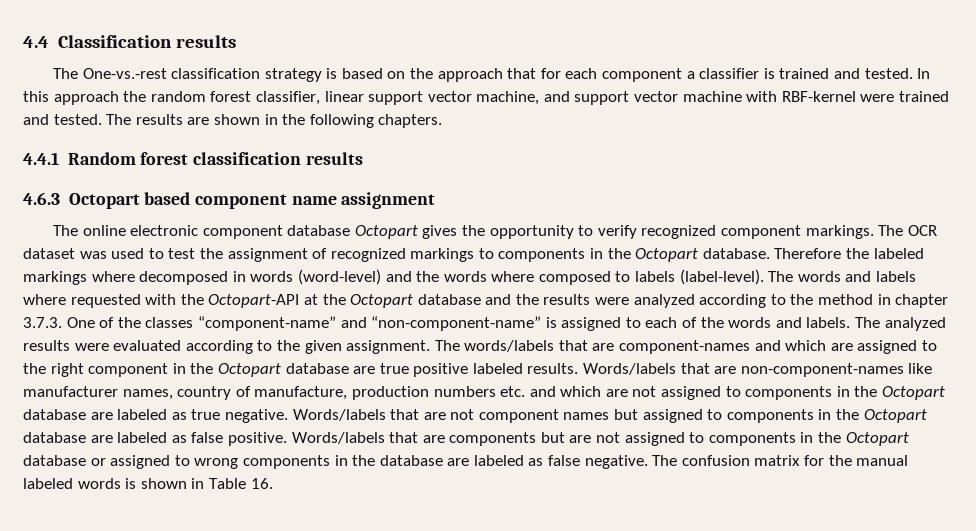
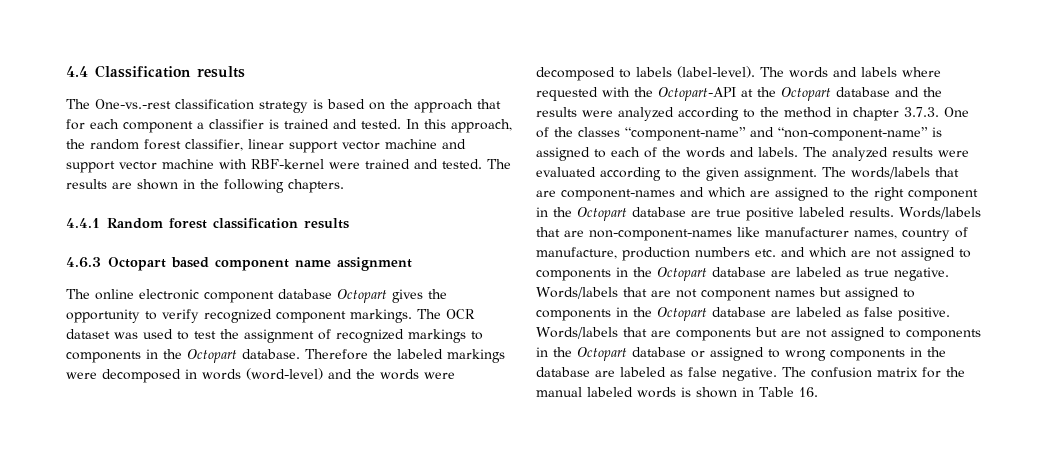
- In this approach the random forest classifier, linear support vector machine, and support vector machine with RBF-kernel were trained and tested.
+ In this approach, the random forest classifier, linear support vector machine and support vector machine with RBF-kernel were trained and tested.
- Therefore the labeled markings where decomposed in words (word-level) and the words where composed to labels (label-level).
+ Therefore the labeled markings were decomposed in words (word-level) and the words were decomposed to labels (label-level).

